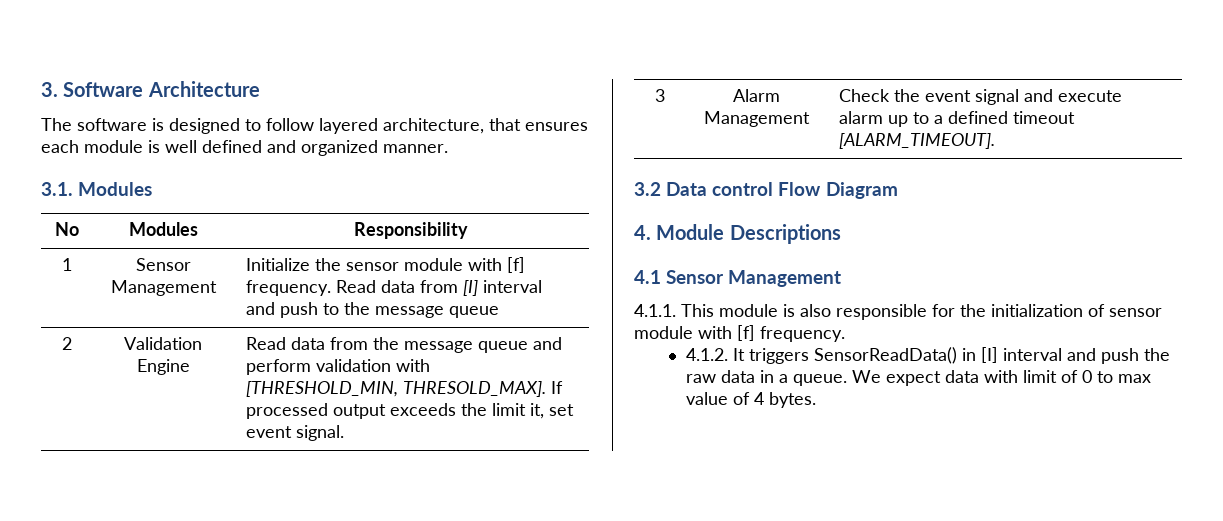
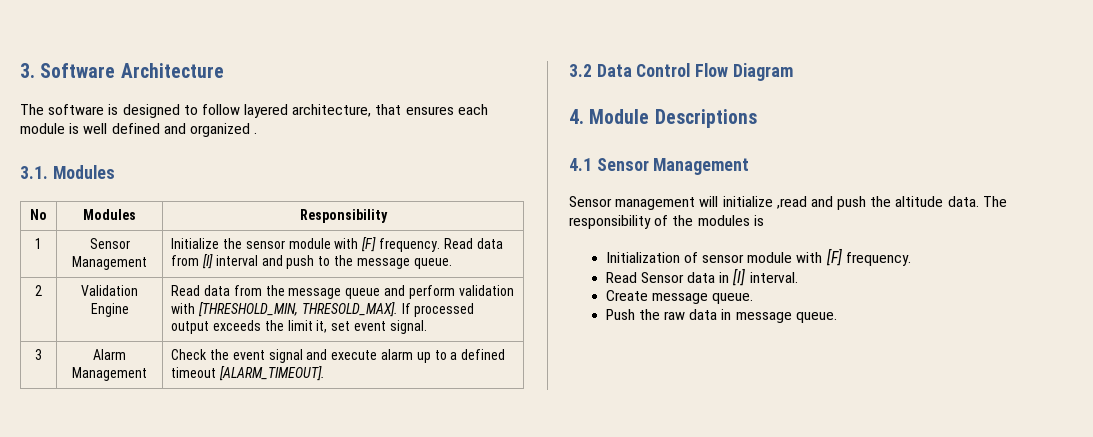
- The software is designed to follow layered architecture, that ensures each module is well defined and organized manner.
+ The software is designed to follow layered architecture, that ensures each module is well defined and organized .
- 1 | Sensor Management | Initialize the sensor module with [f] frequency. Read data from [I] interval and push to the message queue
+ 1 | Sensor Management | Initialize the sensor module with [F] frequency. Read data from [I] interval and push to the message queue.
- 3.2 Data control Flow Diagram
+ 3.2 Data Control Flow Diagram
- 4.1.1. This module is also responsible for the initialization of sensor module with [f] frequency.
+ Sensor management will initialize ,read and push the altitude data. The responsibility of the modules is
+ Initialization of sensor module with [F] frequency.
- 4.1.2. It triggers SensorReadData() in [I] interval and push the raw data in a queue. We expect data with limit of 0 to max value of 4 bytes.
+ Read Sensor data in [I] interval.
+ Create message queue.
+ Push the raw data in message queue.

